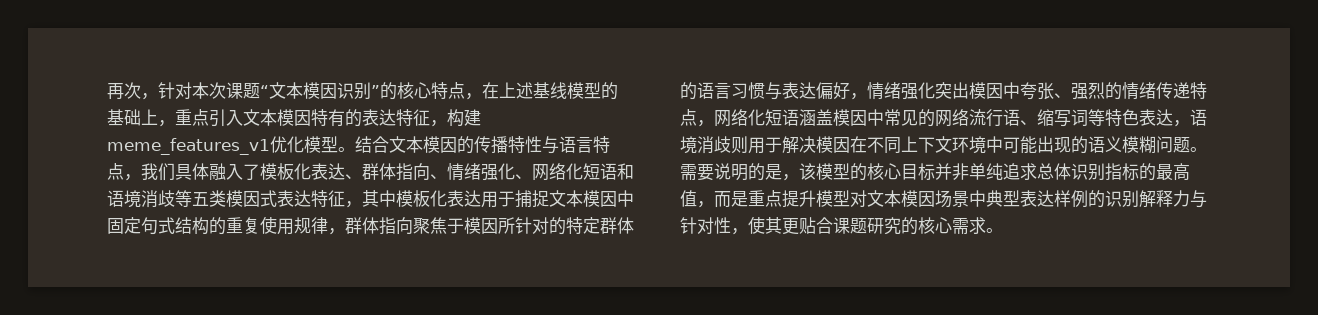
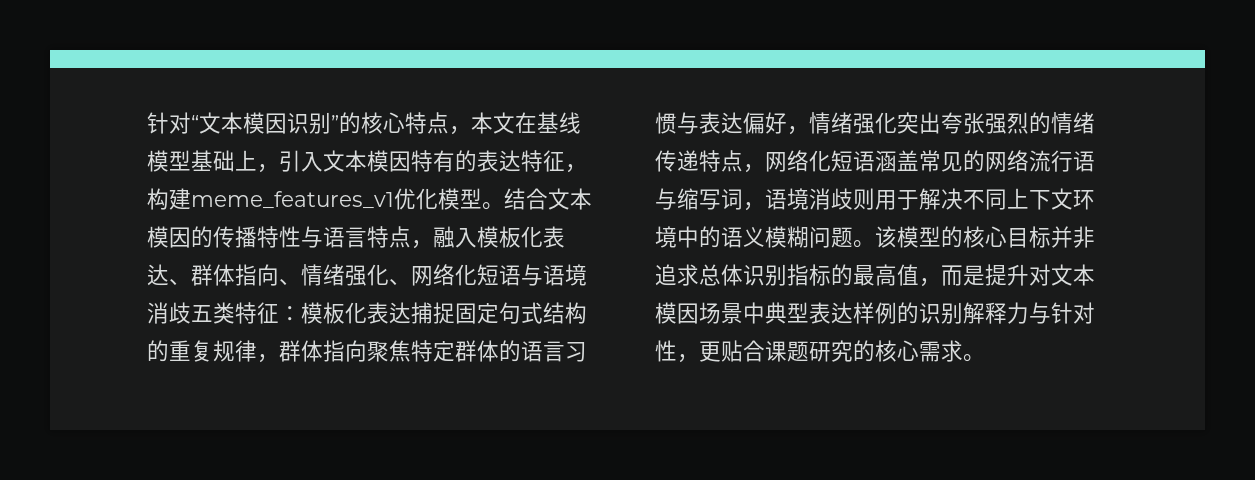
- 再次，针对本次课题“文本模因识别”的核心特点，在上述基线模型的基础上，重点引入文本模因特有的表达特征，构建meme_features_v1优化模型。
+ 针对“文本模因识别”的核心特点，本文在基线模型基础上，引入文本模因特有的表达特征，构建meme_features_v1优化模型。
- 结合文本模因的传播特性与语言特点，我们具体融入了模板化表达、群体指向、情绪强化、网络化短语和语境消歧等五类模因式表达特征，其中模板化表达用于捕捉文本模因中固定句式结构的重复使用规律，群体指向聚焦于模因所针对的特定群体的语言习惯与表达偏好，情绪强化突出模因中夸张、强烈的情绪传递特点，网络化短语涵盖模因中常见的网络流行语、缩写词等特色表达，语境消歧则用于解决模因在不同上下文环境中可能出现的语义模糊问题。
+ 结合文本模因的传播特性与语言特点，融入模板化表达、群体指向、情绪强化、网络化短语与语境消歧五类特征：模板化表达捕捉固定句式结构的重复规律，群体指向聚焦特定群体的语言习惯与表达偏好，情绪强化突出夸张强烈的情绪传递特点，网络化短语涵盖常见的网络流行语与缩写词，语境消歧则用于解决不同上下文环境中的语义模糊问题。
- 需要说明的是，该模型的核心目标并非单纯追求总体识别指标的最高值，而是重点提升模型对文本模因场景中典型表达样例的识别解释力与针对性，使其更贴合课题研究的核心需求。
+ 该模型的核心目标并非追求总体识别指标的最高值，而是提升对文本模因场景中典型表达样例的识别解释力与针对性，更贴合课题研究的核心需求。

